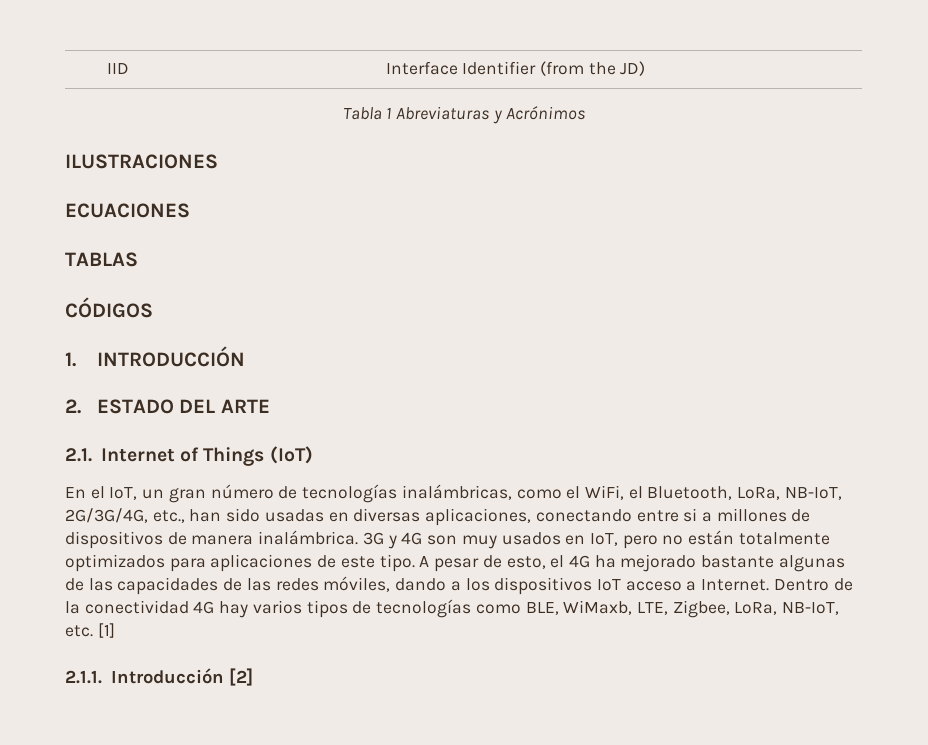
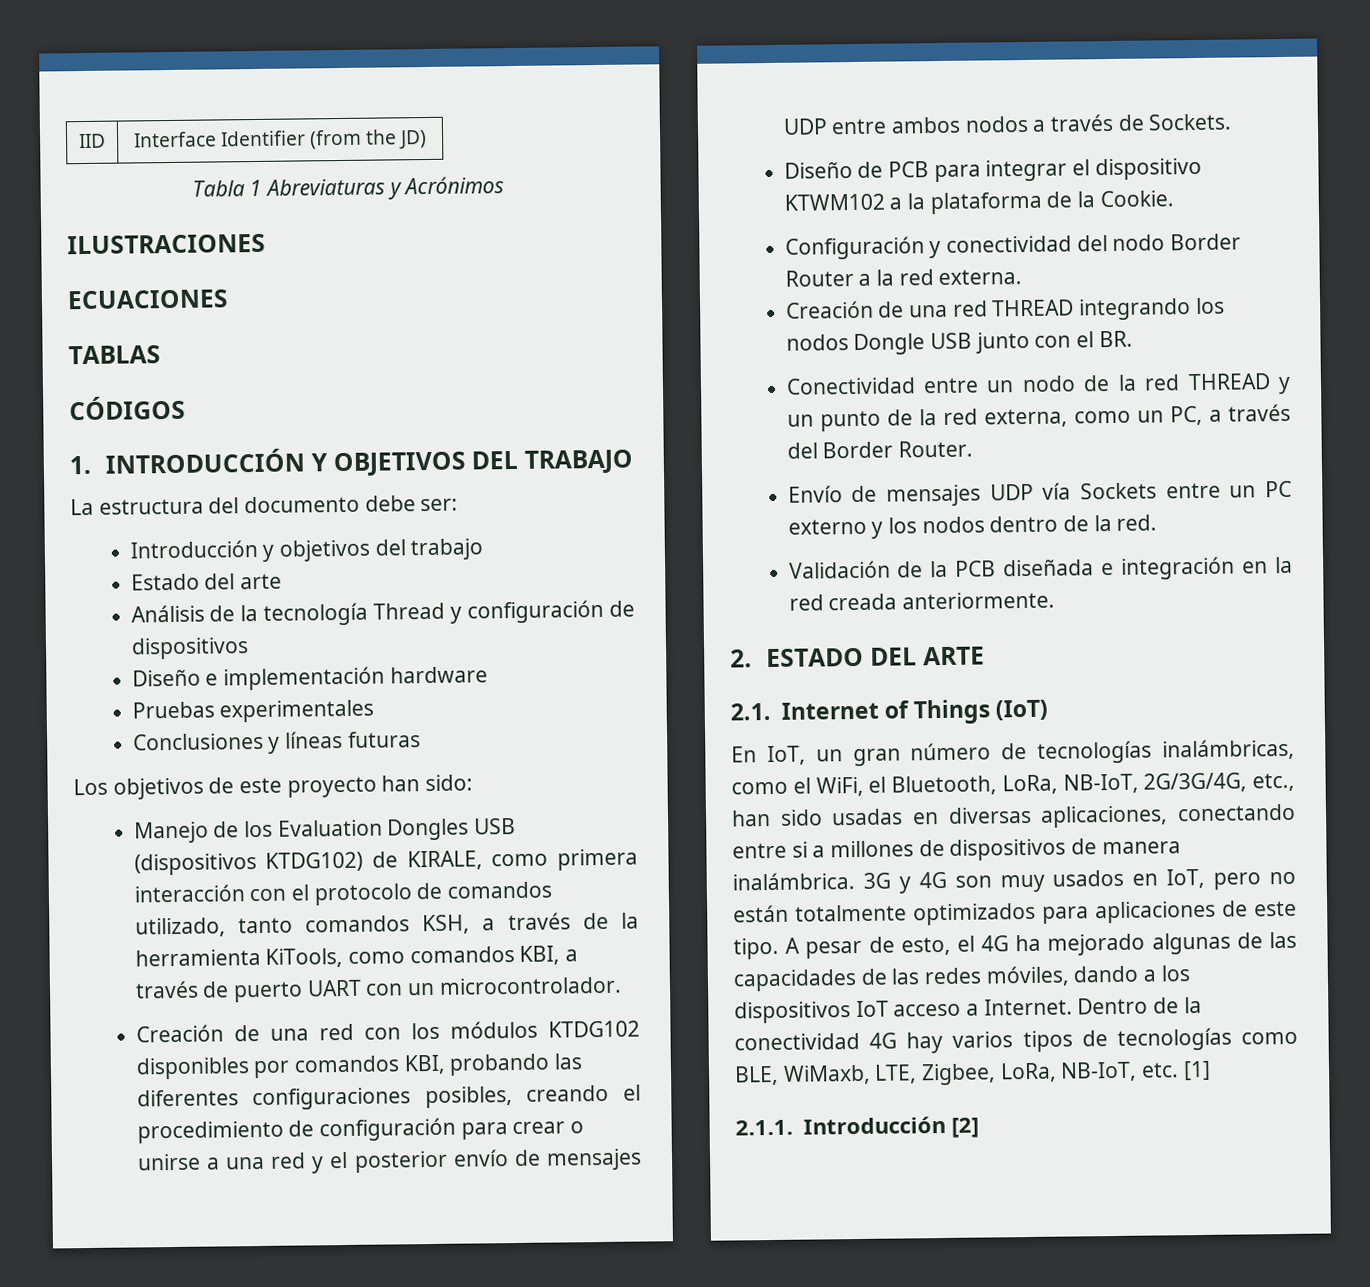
- 1. INTRODUCCIÓN
+ 1. INTRODUCCIÓN Y OBJETIVOS DEL TRABAJO
+ La estructura del documento debe ser:
+ Introducción y objetivos del trabajo
+ Estado del arte
+ Análisis de la tecnología Thread y configuración de dispositivos
+ Diseño e implementación hardware
+ Pruebas experimentales
+ Conclusiones y líneas futuras
+ Los objetivos de este proyecto han sido:
+ Manejo de los Evaluation Dongles USB (dispositivos KTDG102) de KIRALE, como primera interacción con el protocolo de comandos utilizado, tanto comandos KSH, a través de la herramienta KiTools, como comandos KBI, a través de puerto UART con un microcontrolador.
+ Creación de una red con los módulos KTDG102 disponibles por comandos KBI, probando las diferentes configuraciones posibles, creando el procedimiento de configuración para crear o unirse a una red y el posterior envío de mensajes UDP entre ambos nodos a través de Sockets.
+ Diseño de PCB para integrar el dispositivo KTWM102 a la plataforma de la Cookie.
+ Configuración y conectividad del nodo Border Router a la red externa.
+ Creación de una red THREAD integrando los nodos Dongle USB junto con el BR.
+ Conectividad entre un nodo de la red THREAD y un punto de la red externa, como un PC, a través del Border Router.
+ Envío de mensajes UDP vía Sockets entre un PC externo y los nodos dentro de la red.
+ Validación de la PCB diseñada e integración en la red creada anteriormente.
- En el IoT, un gran número de tecnologías inalámbricas, como el WiFi, el Bluetooth, LoRa, NB-IoT, 2G/3G/4G, etc., han sido usadas en diversas aplicaciones, conectando entre si a millones de dispositivos de manera inalámbrica.
+ En IoT, un gran número de tecnologías inalámbricas, como el WiFi, el Bluetooth, LoRa, NB-IoT, 2G/3G/4G, etc., han sido usadas en diversas aplicaciones, conectando entre si a millones de dispositivos de manera inalámbrica.
- A pesar de esto, el 4G ha mejorado bastante algunas de las capacidades de las redes móviles, dando a los dispositivos IoT acceso a Internet.
+ A pesar de esto, el 4G ha mejorado algunas de las capacidades de las redes móviles, dando a los dispositivos IoT acceso a Internet.

